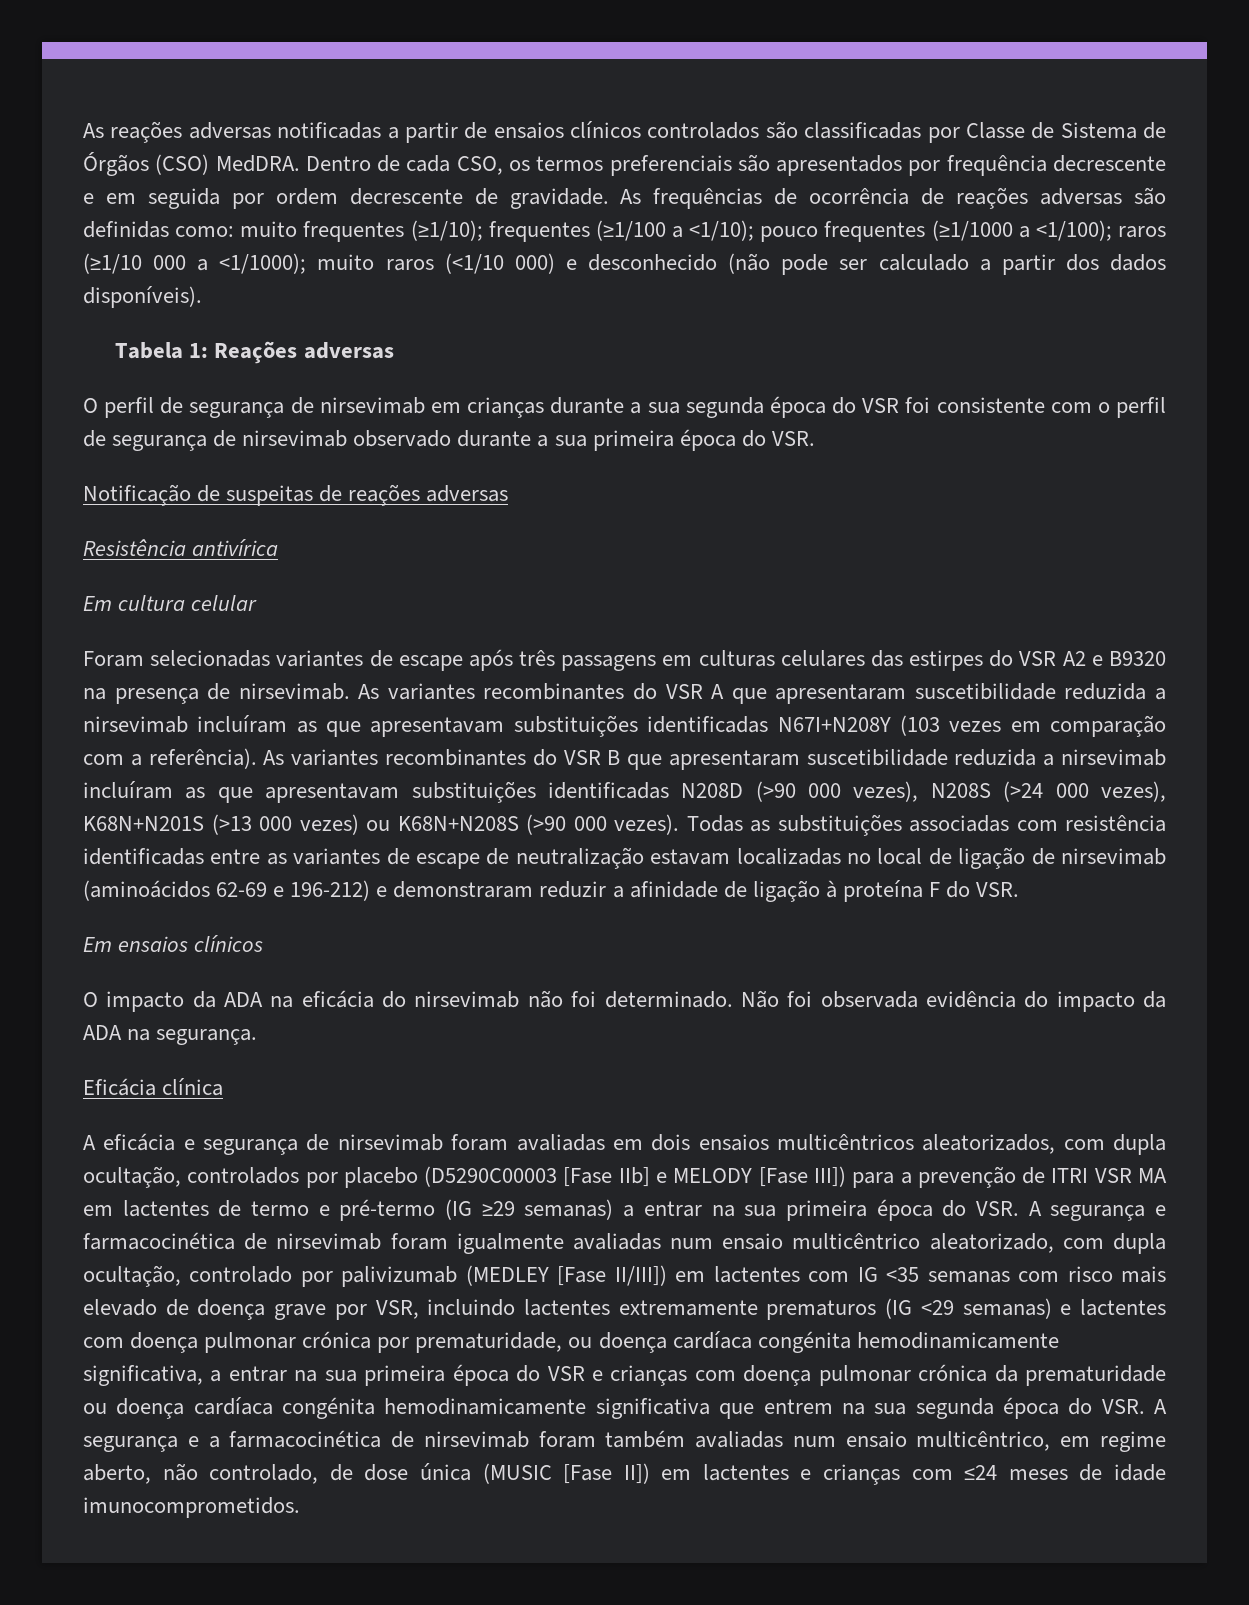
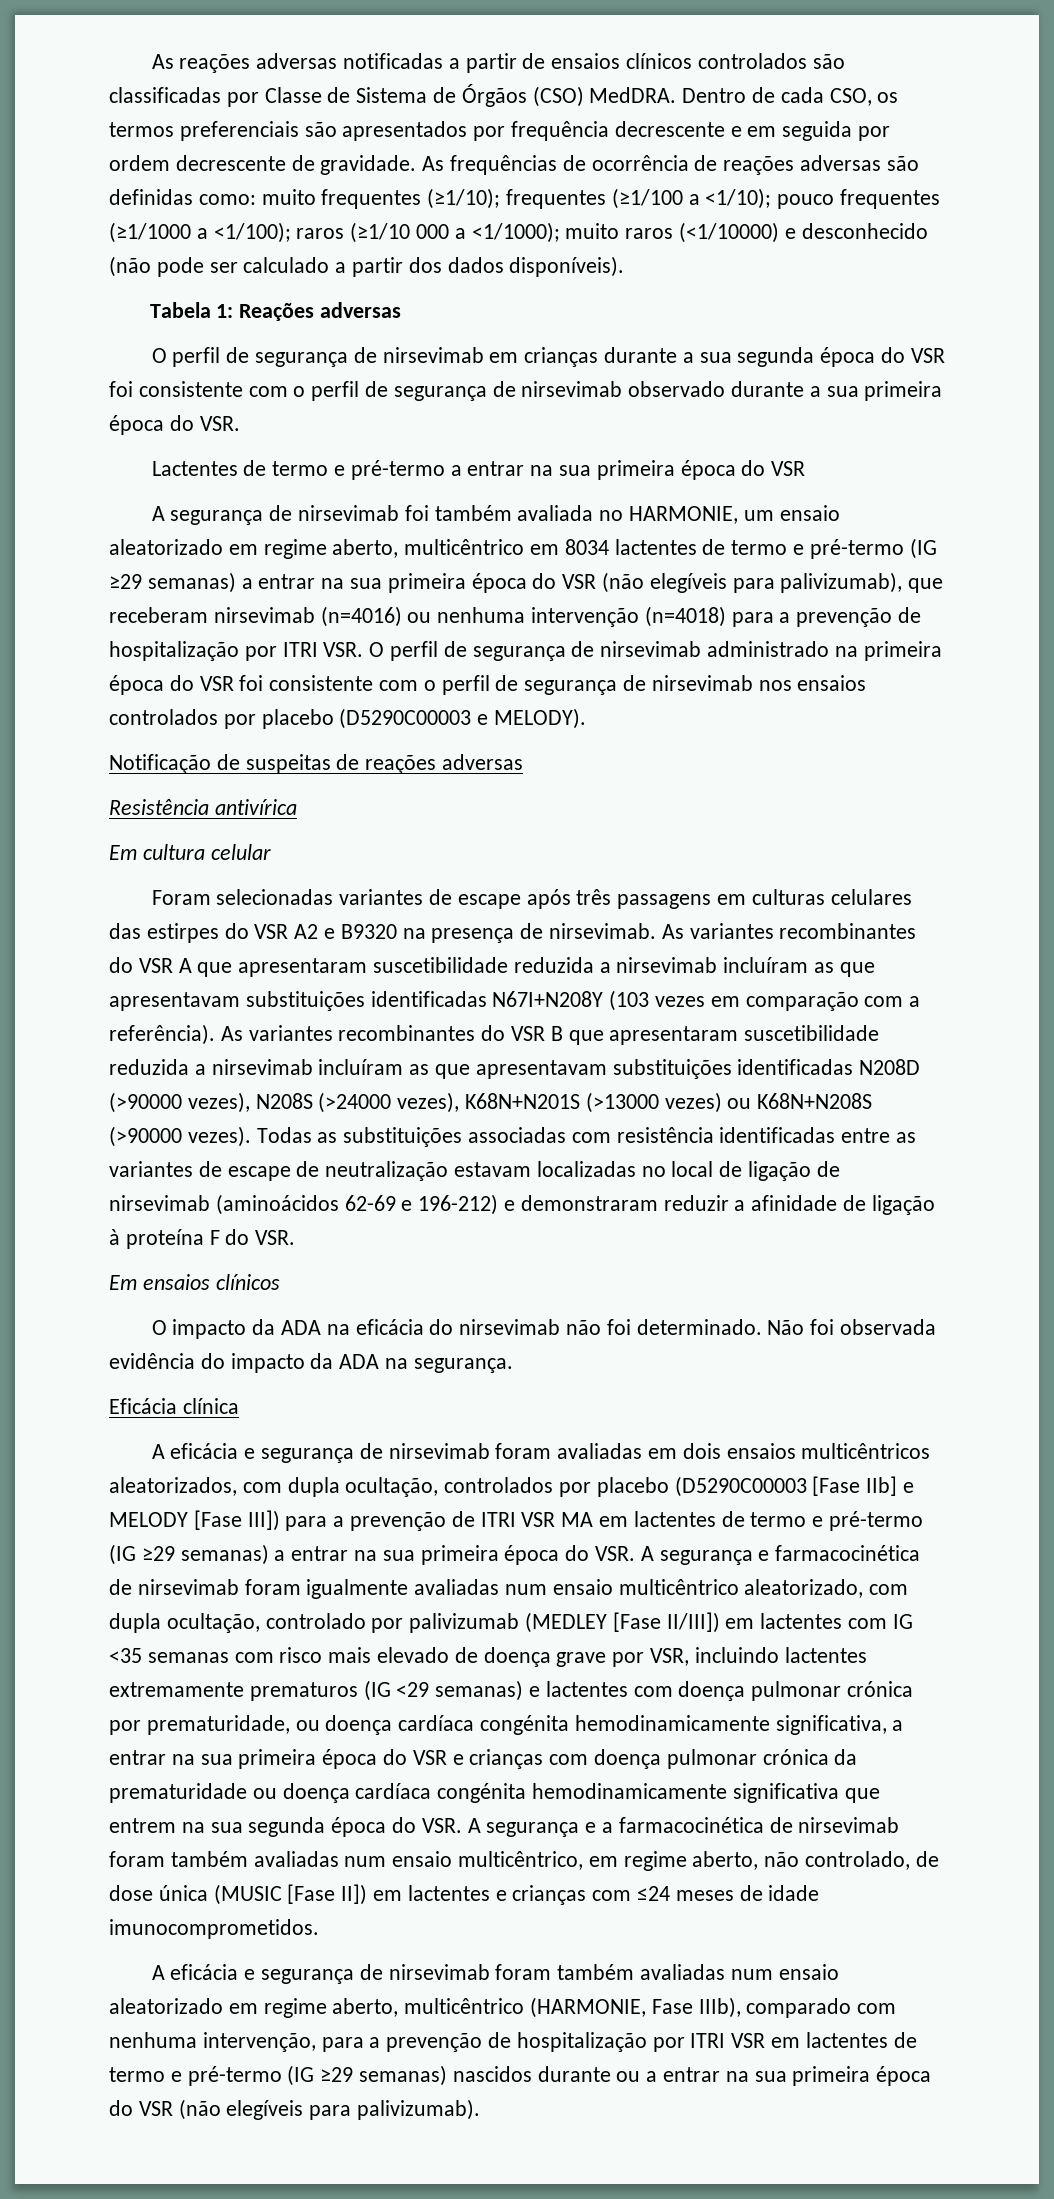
- As frequências de ocorrência de reações adversas são definidas como: muito frequentes (≥1/10); frequentes (≥1/100 a <1/10); pouco frequentes (≥1/1000 a <1/100); raros (≥1/10 000 a <1/1000); muito raros (<1/10 000) e desconhecido (não pode ser calculado a partir dos dados disponíveis).
+ As frequências de ocorrência de reações adversas são definidas como: muito frequentes (≥1/10); frequentes (≥1/100 a <1/10); pouco frequentes (≥1/1000 a <1/100); raros (≥1/10 000 a <1/1000); muito raros (<1/10000) e desconhecido (não pode ser calculado a partir dos dados disponíveis).
+ Lactentes de termo e pré-termo a entrar na sua primeira época do VSR
+ A segurança de nirsevimab foi também avaliada no HARMONIE, um ensaio aleatorizado em regime aberto, multicêntrico em 8034 lactentes de termo e pré-termo (IG ≥29 semanas) a entrar na sua primeira época do VSR (não elegíveis para palivizumab), que receberam nirsevimab (n=4016) ou nenhuma intervenção (n=4018) para a prevenção de hospitalização por ITRI VSR. O perfil de segurança de nirsevimab administrado na primeira época do VSR foi consistente com o perfil de segurança de nirsevimab nos ensaios controlados por placebo (D5290C00003 e MELODY).
- As variantes recombinantes do VSR B que apresentaram suscetibilidade reduzida a nirsevimab incluíram as que apresentavam substituições identificadas N208D (>90 000 vezes), N208S (>24 000 vezes), K68N+N201S (>13 000 vezes) ou K68N+N208S (>90 000 vezes).
+ As variantes recombinantes do VSR B que apresentaram suscetibilidade reduzida a nirsevimab incluíram as que apresentavam substituições identificadas N208D (>90000 vezes), N208S (>24000 vezes), K68N+N201S (>13000 vezes) ou K68N+N208S (>90000 vezes).
+ A eficácia e segurança de nirsevimab foram também avaliadas num ensaio aleatorizado em regime aberto, multicêntrico (HARMONIE, Fase IIIb), comparado com nenhuma intervenção, para a prevenção de hospitalização por ITRI VSR em lactentes de termo e pré-termo (IG ≥29 semanas) nascidos durante ou a entrar na sua primeira época do VSR (não elegíveis para palivizumab).

